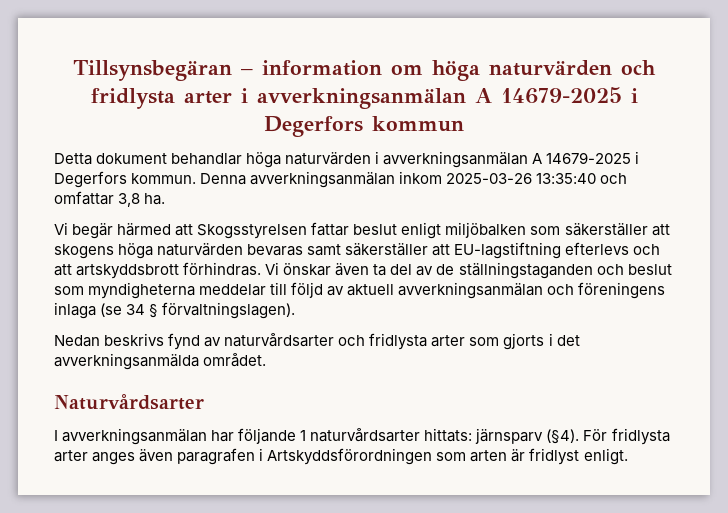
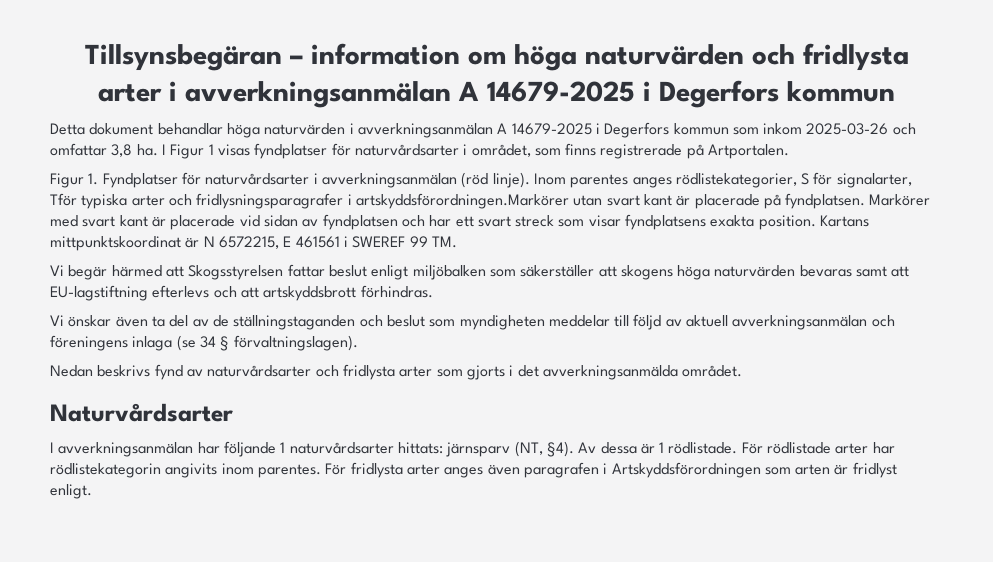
- Detta dokument behandlar höga naturvärden i avverkningsanmälan A 14679-2025 i Degerfors kommun. Denna avverkningsanmälan inkom 2025-03-26 13:35:40 och omfattar 3,8 ha.
+ Detta dokument behandlar höga naturvärden i avverkningsanmälan A 14679-2025 i Degerfors kommun som inkom 2025-03-26 och omfattar 3,8 ha. I Figur 1 visas fyndplatser för naturvårdsarter i området, som finns registrerade på Artportalen.
+ Figur 1. Fyndplatser för naturvårdsarter i avverkningsanmälan (röd linje). Inom parentes anges rödlistekategorier, S för signalarter, Tför typiska arter och fridlysningsparagrafer i artskyddsförordningen.Markörer utan svart kant är placerade på fyndplatsen. Markörer med svart kant är placerade vid sidan av fyndplatsen och har ett svart streck som visar fyndplatsens exakta position. Kartans mittpunktskoordinat är N 6572215, E 461561 i SWEREF 99 TM.
- Vi begär härmed att Skogsstyrelsen fattar beslut enligt miljöbalken som säkerställer att skogens höga naturvärden bevaras samt säkerställer att EU-lagstiftning efterlevs och att artskyddsbrott förhindras. Vi önskar även ta del av de ställningstaganden och beslut som myndigheterna meddelar till följd av aktuell avverkningsanmälan och föreningens inlaga (se 34 § förvaltningslagen).
+ Vi begär härmed att Skogsstyrelsen fattar beslut enligt miljöbalken som säkerställer att skogens höga naturvärden bevaras samt att EU-lagstiftning efterlevs och att artskyddsbrott förhindras.
+ Vi önskar även ta del av de ställningstaganden och beslut som myndigheten meddelar till följd av aktuell avverkningsanmälan och föreningens inlaga (se 34 § förvaltningslagen).
- I avverkningsanmälan har följande 1 naturvårdsarter hittats: järnsparv (§4).
+ I avverkningsanmälan har följande 1 naturvårdsarter hittats: järnsparv (NT, §4). Av dessa är 1 rödlistade. För rödlistade arter har rödlistekategorin angivits inom parentes.

